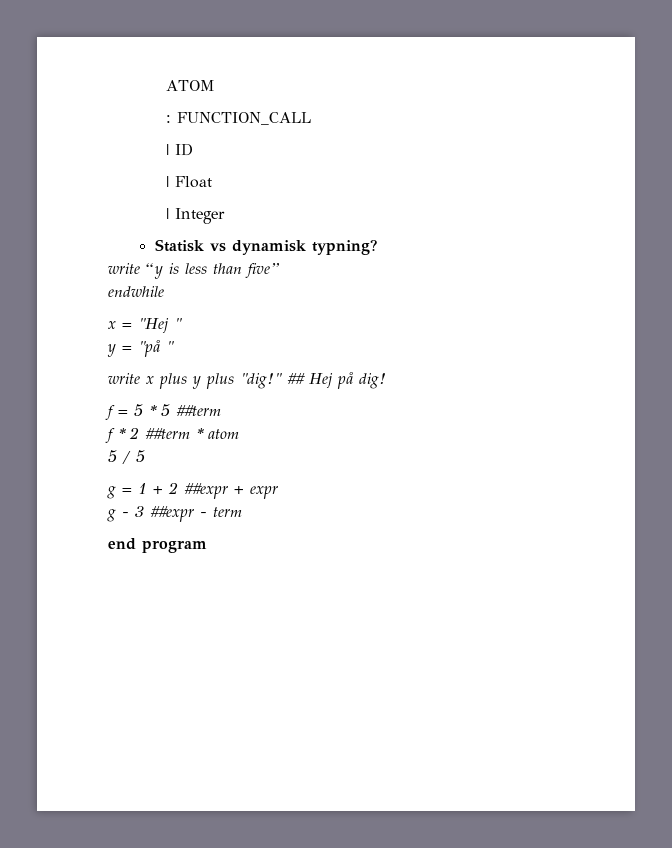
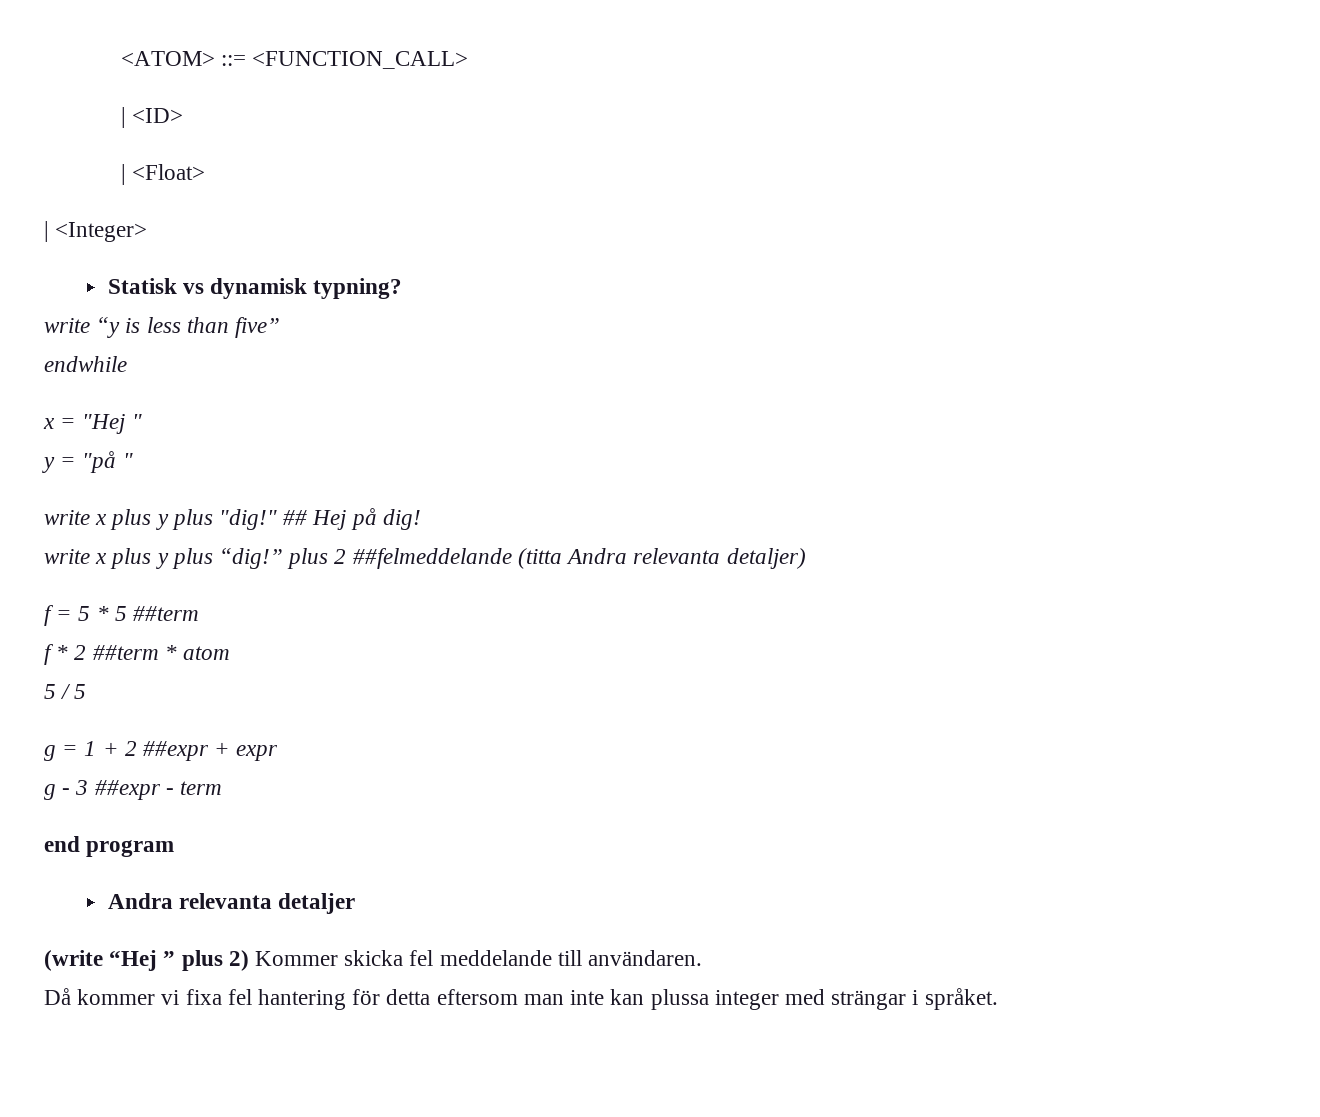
- ATOM
- : FUNCTION_CALL
- | ID
- | Float
- | Integer
+ <ATOM> ::= <FUNCTION_CALL>
+ | <ID>
+ | <Float>
+ | <Integer>
+ write x plus y plus “dig!” plus 2 ##felmeddelande (titta Andra relevanta detaljer)
+ Andra relevanta detaljer
+ (write “Hej ” plus 2) Kommer skicka fel meddelande till användaren.
+ Då kommer vi fixa fel hantering för detta eftersom man inte kan plussa integer med strängar i språket.

